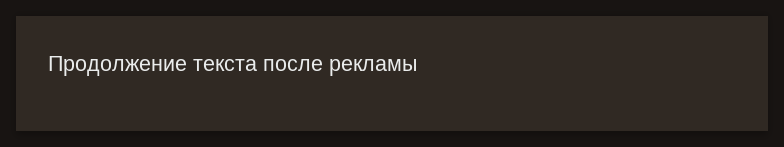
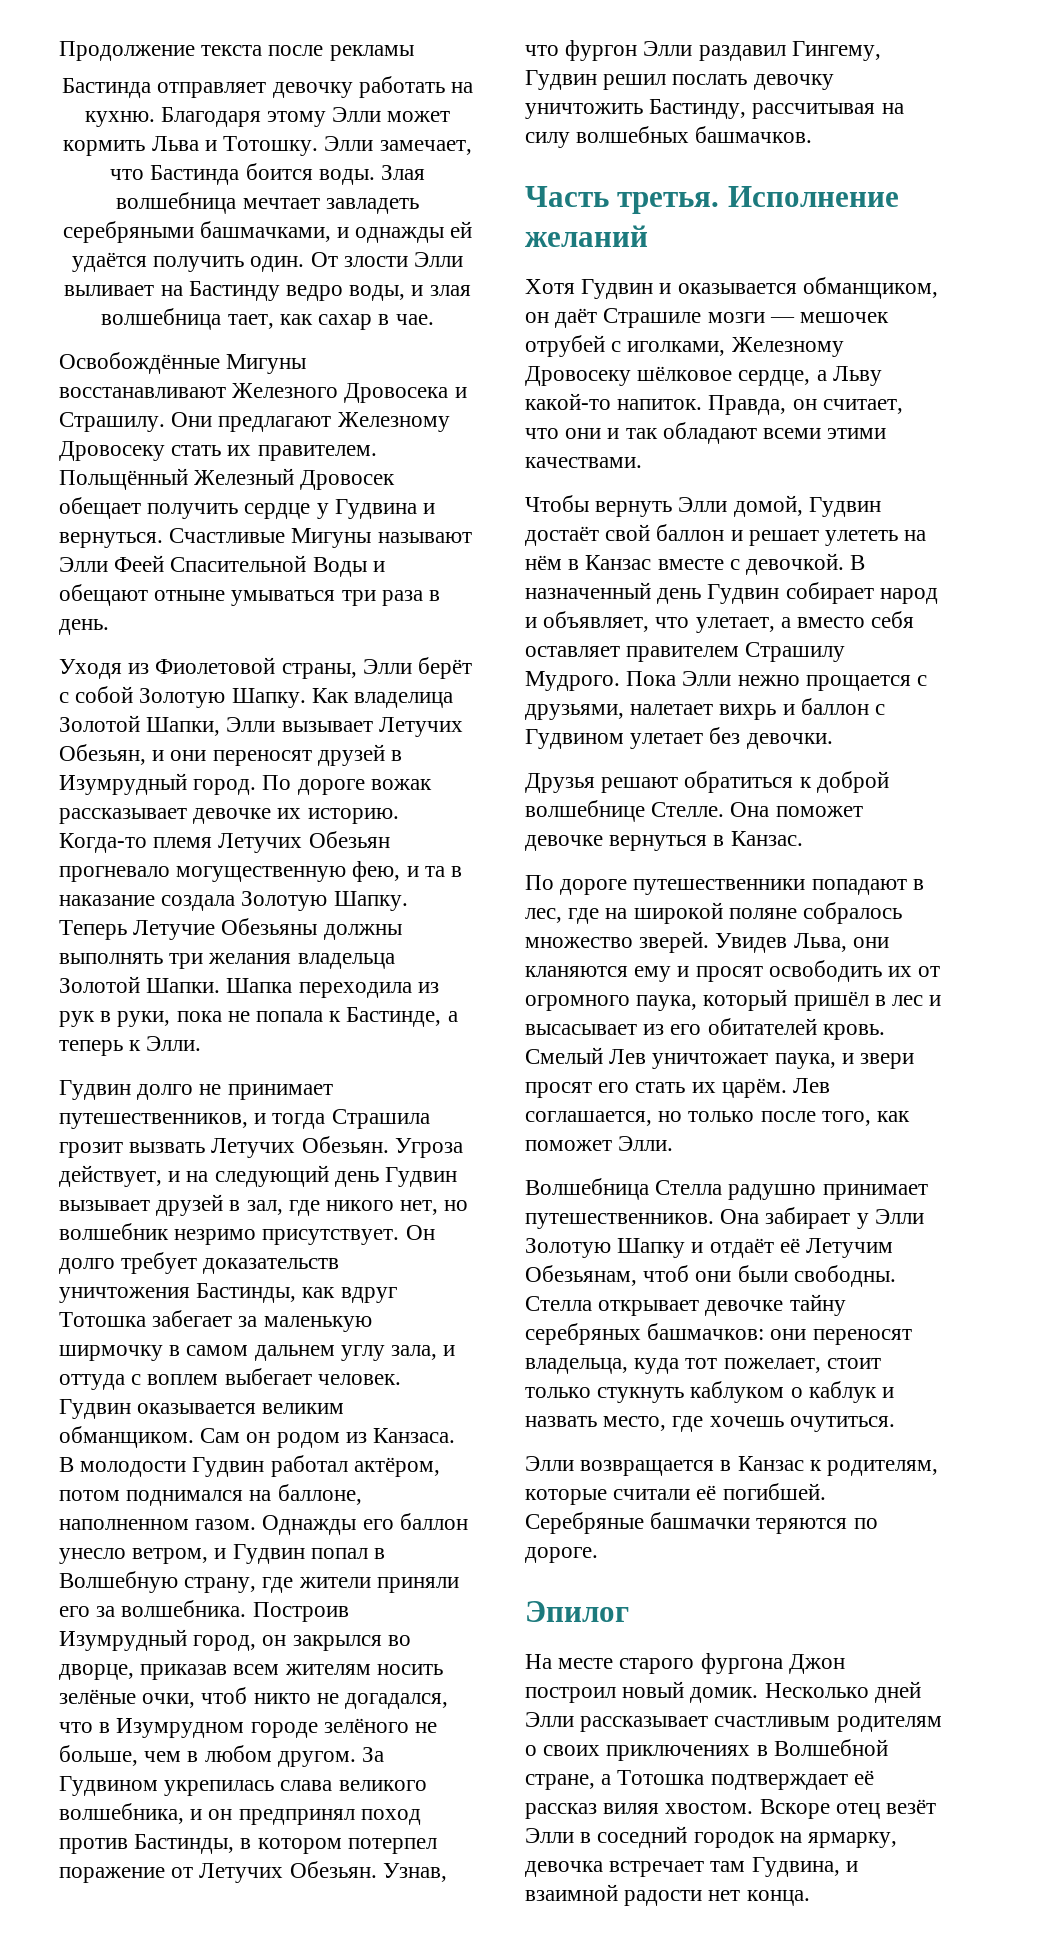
+ Бастинда отправляет девочку работать на кухню. Благодаря этому Элли может кормить Льва и Тотошку. Элли замечает, что Бастинда боится воды. Злая волшебница мечтает завладеть серебряными башмачками, и однажды ей удаётся получить один. От злости Элли выливает на Бастинду ведро воды, и злая волшебница тает, как сахар в чае.
+ Освобождённые Мигуны восстанавливают Железного Дровосека и Страшилу. Они предлагают Железному Дровосеку стать их правителем. Польщённый Железный Дровосек обещает получить сердце у Гудвина и вернуться. Счастливые Мигуны называют Элли Феей Спасительной Воды и обещают отныне умываться три раза в день.
+ Уходя из Фиолетовой страны, Элли берёт с собой Золотую Шапку. Как владелица Золотой Шапки, Элли вызывает Летучих Обезьян, и они переносят друзей в Изумрудный город. По дороге вожак рассказывает девочке их историю. Когда-то племя Летучих Обезьян прогневало могущественную фею, и та в наказание создала Золотую Шапку. Теперь Летучие Обезьяны должны выполнять три желания владельца Золотой Шапки. Шапка переходила из рук в руки, пока не попала к Бастинде, а теперь к Элли.
+ Гудвин долго не принимает путешественников, и тогда Страшила грозит вызвать Летучих Обезьян. Угроза действует, и на следующий день Гудвин вызывает друзей в зал, где никого нет, но волшебник незримо присутствует. Он долго требует доказательств уничтожения Бастинды, как вдруг Тотошка забегает за маленькую ширмочку в самом дальнем углу зала, и оттуда с воплем выбегает человек. Гудвин оказывается великим обманщиком. Сам он родом из Канзаса. В молодости Гудвин работал актёром, потом поднимался на баллоне, наполненном газом. Однажды его баллон унесло ветром, и Гудвин попал в Волшебную страну, где жители приняли его за волшебника. Построив Изумрудный город, он закрылся во дворце, приказав всем жителям носить зелёные очки, чтоб никто не догадался, что в Изумрудном городе зелёного не больше, чем в любом другом. За Гудвином укрепилась слава великого волшебника, и он предпринял поход против Бастинды, в котором потерпел поражение от Летучих Обезьян. Узнав, что фургон Элли раздавил Гингему, Гудвин решил послать девочку уничтожить Бастинду, рассчитывая на силу волшебных башмачков.
+ Часть третья. Исполнение желаний
+ Хотя Гудвин и оказывается обманщиком, он даёт Страшиле мозги — мешочек отрубей с иголками, Железному Дровосеку шёлковое сердце, а Льву какой-то напиток. Правда, он считает, что они и так обладают всеми этими качествами.
+ Чтобы вернуть Элли домой, Гудвин достаёт свой баллон и решает улететь на нём в Канзас вместе с девочкой. В назначенный день Гудвин собирает народ и объявляет, что улетает, а вместо себя оставляет правителем Страшилу Мудрого. Пока Элли нежно прощается с друзьями, налетает вихрь и баллон с Гудвином улетает без девочки.
+ Друзья решают обратиться к доброй волшебнице Стелле. Она поможет девочке вернуться в Канзас.
+ По дороге путешественники попадают в лес, где на широкой поляне собралось множество зверей. Увидев Льва, они кланяются ему и просят освободить их от огромного паука, который пришёл в лес и высасывает из его обитателей кровь. Смелый Лев уничтожает паука, и звери просят его стать их царём. Лев соглашается, но только после того, как поможет Элли.
+ Волшебница Стелла радушно принимает путешественников. Она забирает у Элли Золотую Шапку и отдаёт её Летучим Обезьянам, чтоб они были свободны. Стелла открывает девочке тайну серебряных башмачков: они переносят владельца, куда тот пожелает, стоит только стукнуть каблуком о каблук и назвать место, где хочешь очутиться.
+ Элли возвращается в Канзас к родителям, которые считали её погибшей. Серебряные башмачки теряются по дороге.
+ Эпилог
+ На месте старого фургона Джон построил новый домик. Несколько дней Элли рассказывает счастливым родителям о своих приключениях в Волшебной стране, а Тотошка подтверждает её рассказ виляя хвостом. Вскоре отец везёт Элли в соседний городок на ярмарку, девочка встречает там Гудвина, и взаимной радости нет конца.

